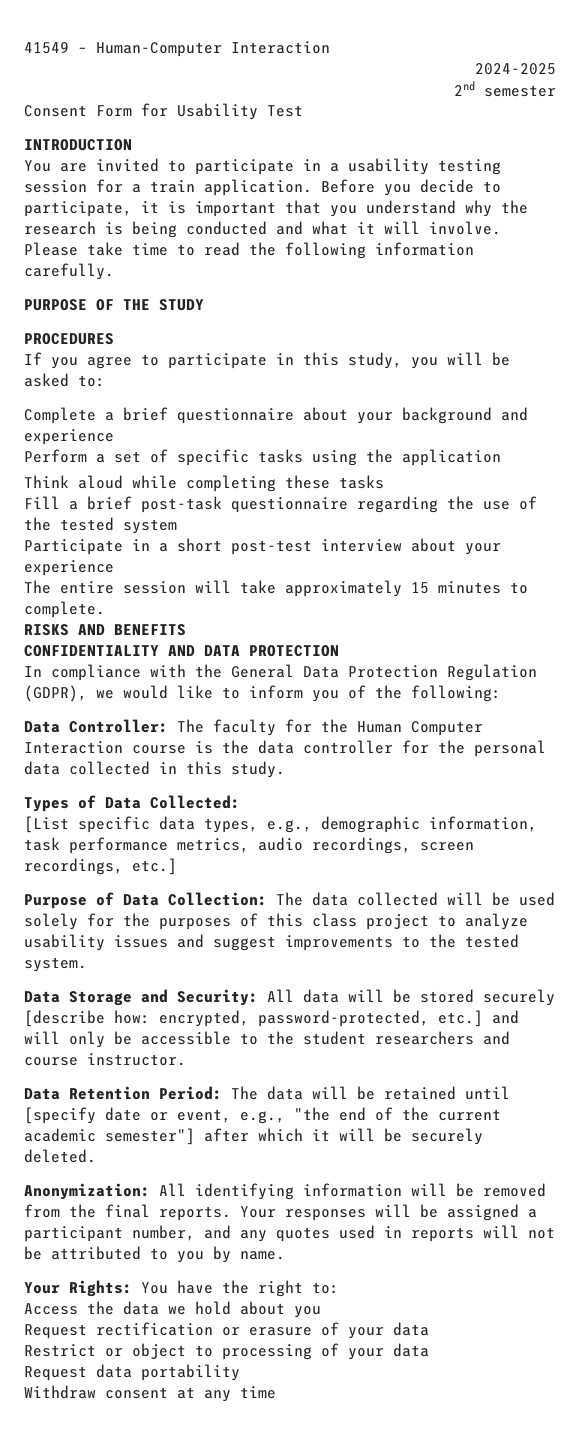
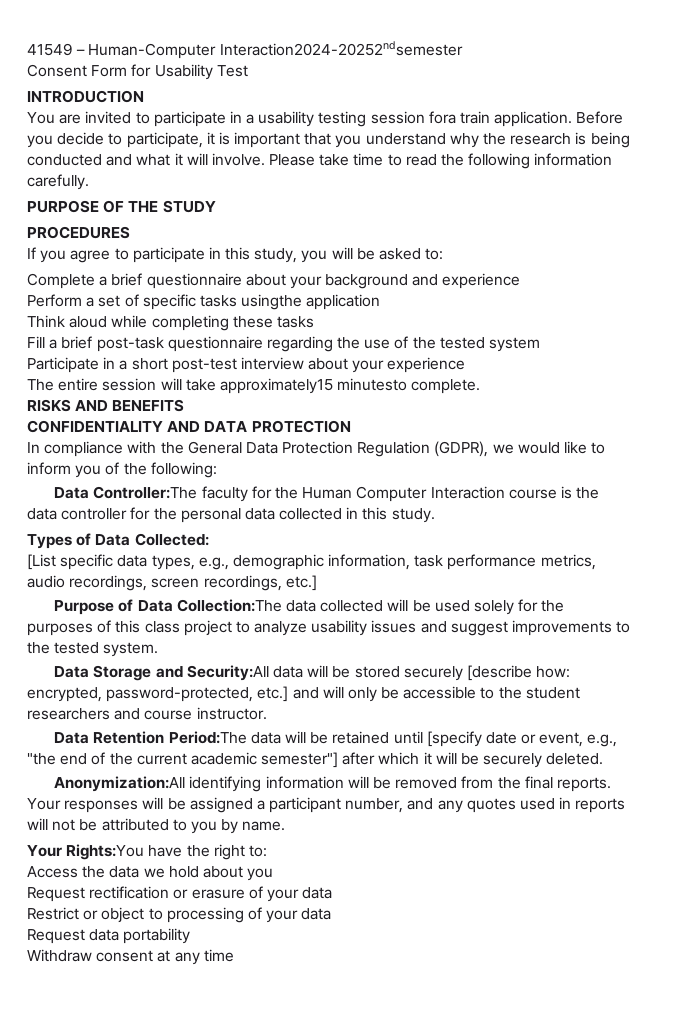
- 41549 – Human-Computer Interaction
- 2024-2025
- 2nd semester
+ 41549 – Human-Computer Interaction2024-20252ndsemester
- You are invited to participate in a usability testing session for a train application.
+ You are invited to participate in a usability testing session fora train application.
- Perform a set of specific tasks using the application
+ Perform a set of specific tasks usingthe application
- The entire session will take approximately 15 minutes to complete.
+ The entire session will take approximately15 minutesto complete.
- Data Controller: The faculty for the Human Computer Interaction course is the data controller for the personal data collected in this study.
+ Data Controller:The faculty for the Human Computer Interaction course is the data controller for the personal data collected in this study.
- Purpose of Data Collection: The data collected will be used solely for the purposes of this class project to analyze usability issues and suggest improvements to the tested system.
+ Purpose of Data Collection:The data collected will be used solely for the purposes of this class project to analyze usability issues and suggest improvements to the tested system.
- Data Storage and Security: All data will be stored securely [describe how: encrypted, password-protected, etc.] and will only be accessible to the student researchers and course instructor.
+ Data Storage and Security:All data will be stored securely [describe how: encrypted, password-protected, etc.] and will only be accessible to the student researchers and course instructor.
- Data Retention Period: The data will be retained until [specify date or event, e.g., "the end of the current academic semester"] after which it will be securely deleted.
+ Data Retention Period:The data will be retained until [specify date or event, e.g., "the end of the current academic semester"] after which it will be securely deleted.
- Anonymization: All identifying information will be removed from the final reports.
+ Anonymization:All identifying information will be removed from the final reports.
- Your Rights: You have the right to:
+ Your Rights:You have the right to:

